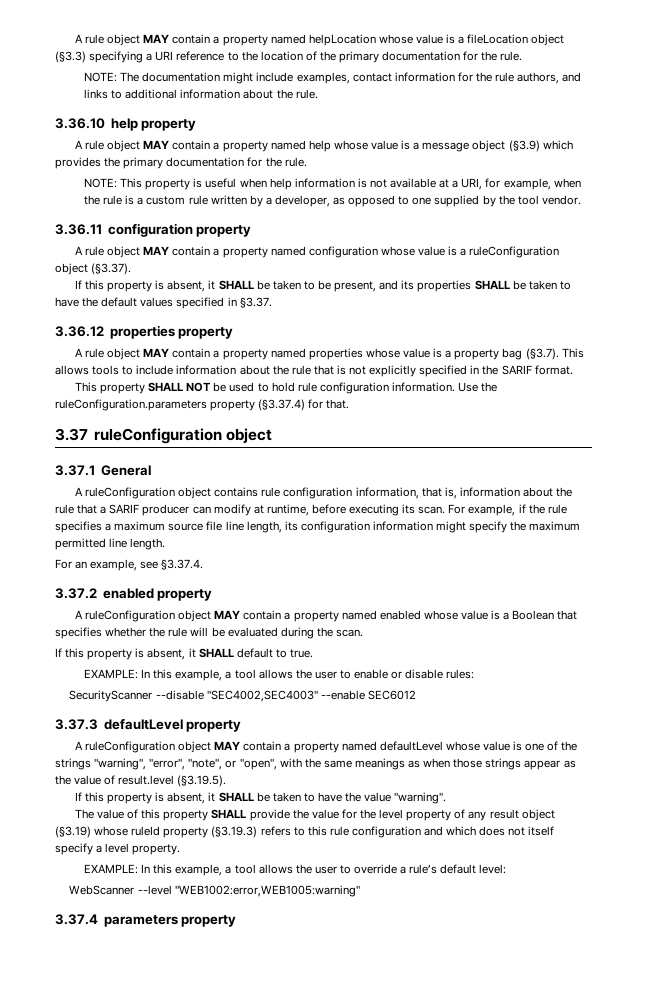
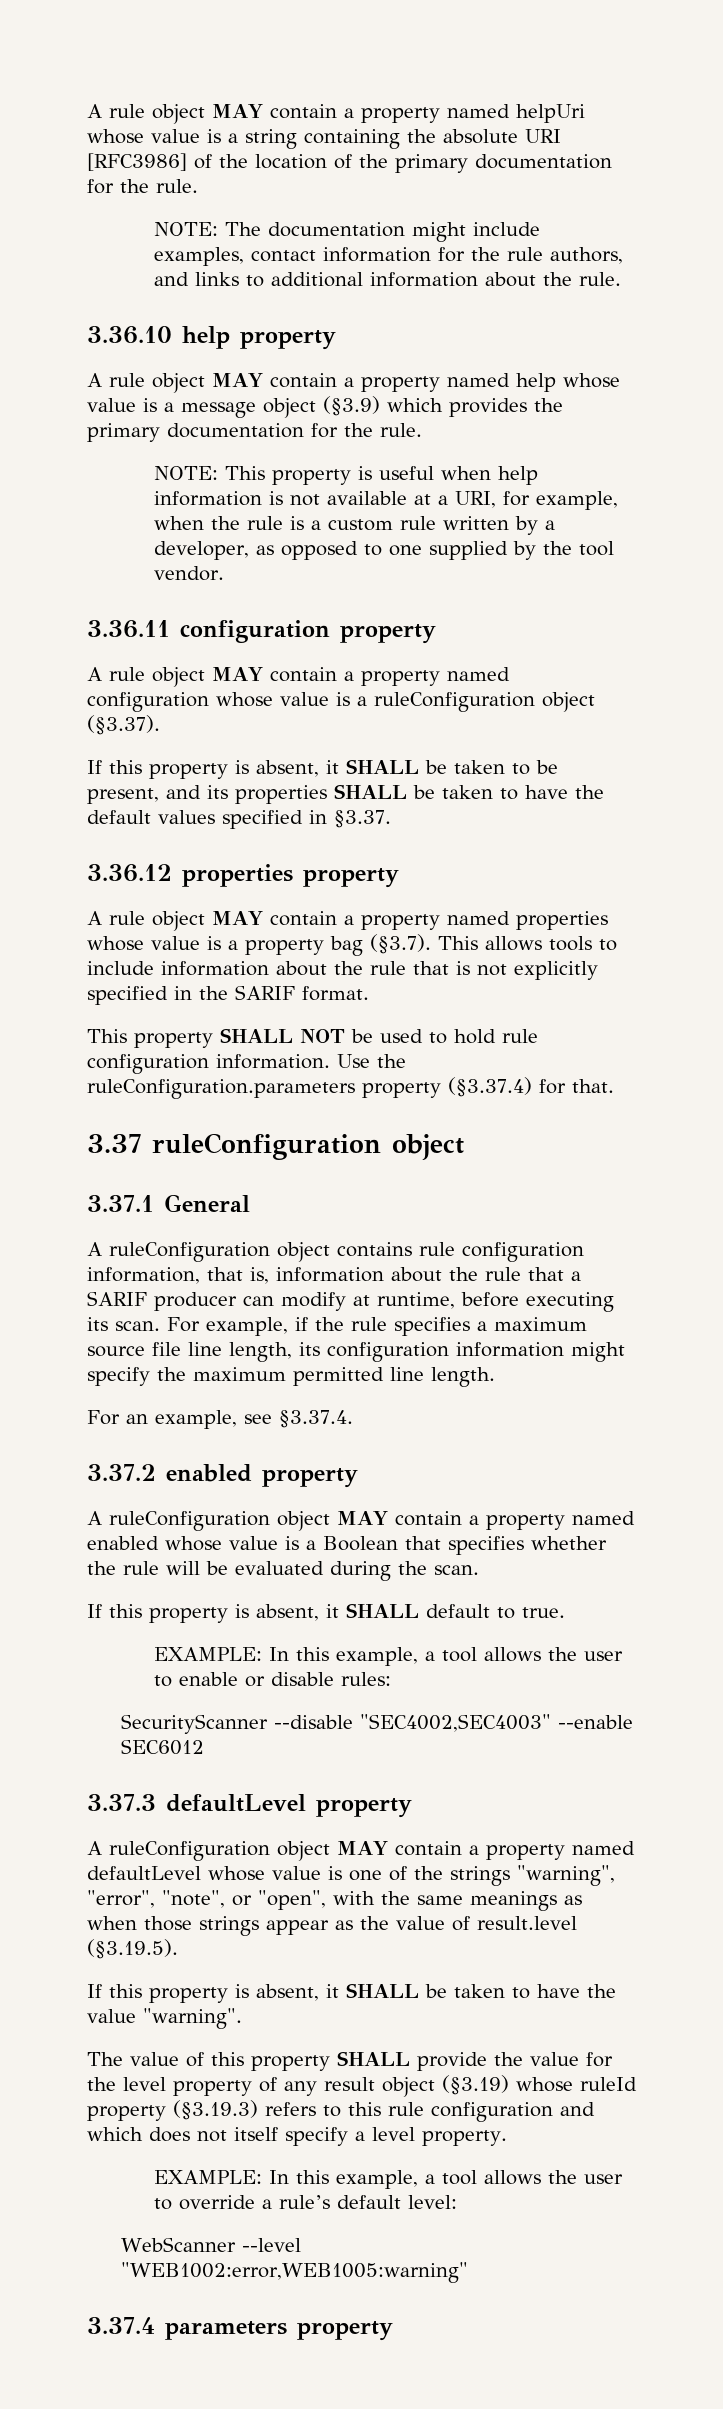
- A rule object MAY contain a property named helpLocation whose value is a fileLocation object (§3.3) specifying a URI reference to the location of the primary documentation for the rule.
+ A rule object MAY contain a property named helpUri whose value is a string containing the absolute URI [RFC3986] of the location of the primary documentation for the rule.

